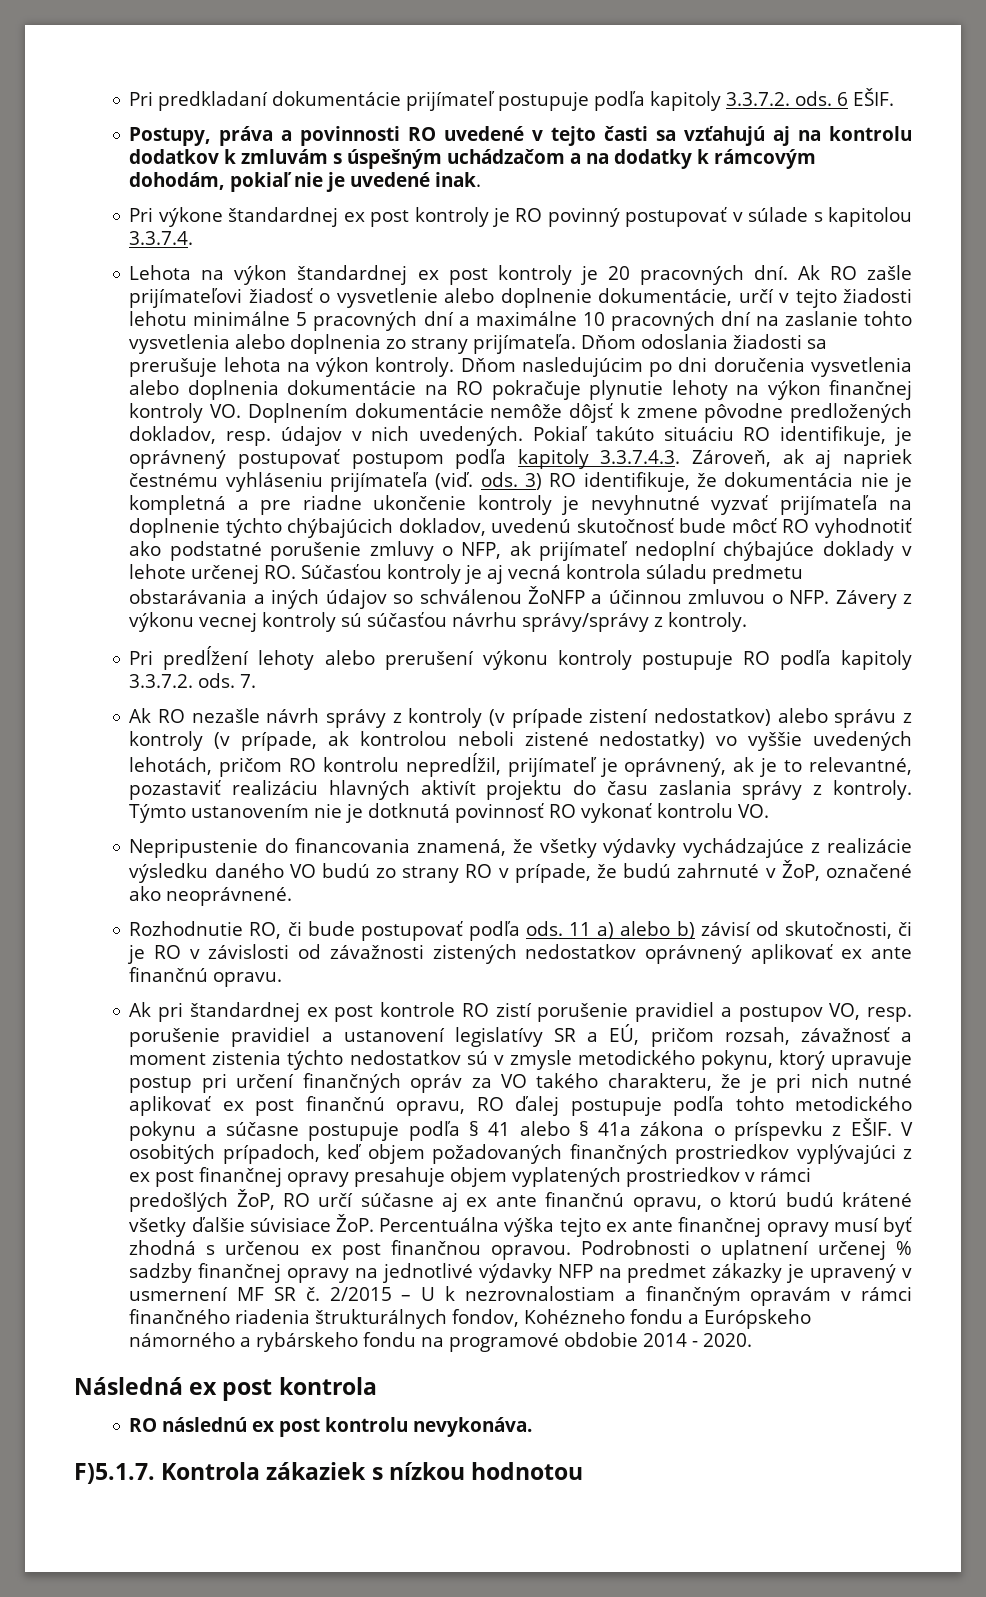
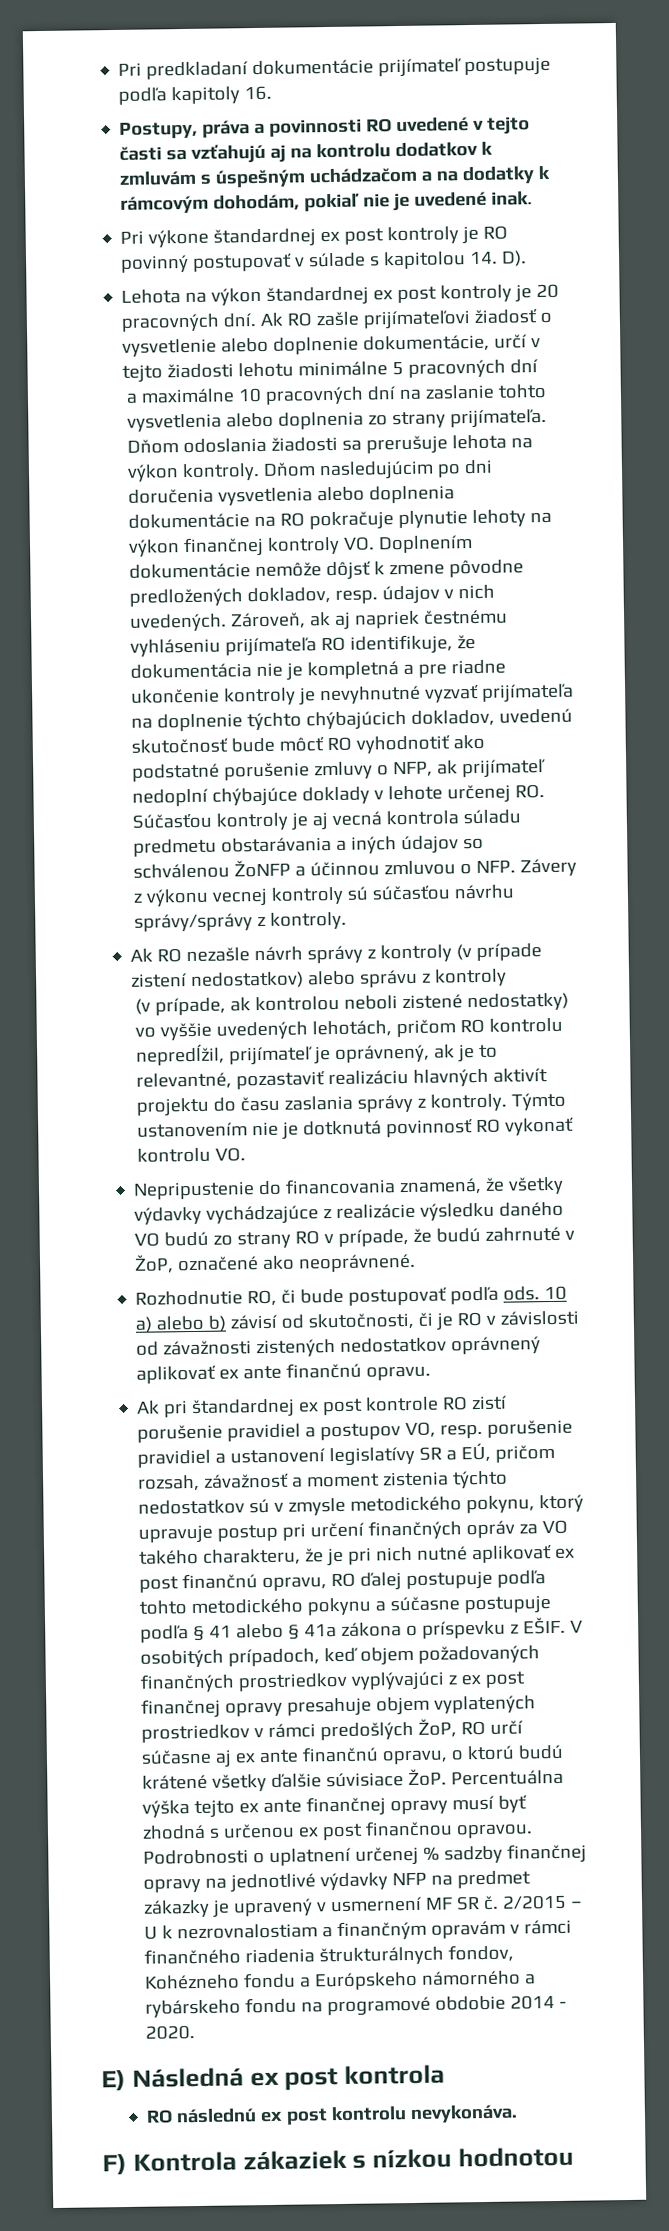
- Pri predkladaní dokumentácie prijímateľ postupuje podľa kapitoly 3.3.7.2. ods. 6 EŠIF.
+ Pri predkladaní dokumentácie prijímateľ postupuje podľa kapitoly 16.
- Pri výkone štandardnej ex post kontroly je RO povinný postupovať v súlade s kapitolou 3.3.7.4.
+ Pri výkone štandardnej ex post kontroly je RO povinný postupovať v súlade s kapitolou 14. D).
- Ak RO zašle prijímateľovi žiadosť o vysvetlenie alebo doplnenie dokumentácie, určí v tejto žiadosti lehotu minimálne 5 pracovných dní a maximálne 10 pracovných dní na zaslanie tohto vysvetlenia alebo doplnenia zo strany prijímateľa.
+ Ak RO zašle prijímateľovi žiadosť o vysvetlenie alebo doplnenie dokumentácie, určí v tejto žiadosti lehotu minimálne 5 pracovných dní
+ a maximálne 10 pracovných dní na zaslanie tohto vysvetlenia alebo doplnenia zo strany prijímateľa.
- Pokiaľ takúto situáciu RO identifikuje, je oprávnený postupovať postupom podľa kapitoly 3.3.7.4.3. Zároveň, ak aj napriek čestnému vyhláseniu prijímateľa (viď. ods. 3) RO identifikuje, že dokumentácia nie je kompletná a pre riadne ukončenie kontroly je nevyhnutné vyzvať prijímateľa na doplnenie týchto chýbajúcich dokladov, uvedenú skutočnosť bude môcť RO vyhodnotiť ako podstatné porušenie zmluvy o NFP, ak prijímateľ nedoplní chýbajúce doklady v lehote určenej RO. Súčasťou kontroly je aj vecná kontrola súladu predmetu obstarávania a iných údajov so schválenou ŽoNFP a účinnou zmluvou o NFP. Závery z výkonu vecnej kontroly sú súčasťou návrhu správy/správy z kontroly.
+ Zároveň, ak aj napriek čestnému vyhláseniu prijímateľa RO identifikuje, že dokumentácia nie je kompletná a pre riadne ukončenie kontroly je nevyhnutné vyzvať prijímateľa na doplnenie týchto chýbajúcich dokladov, uvedenú skutočnosť bude môcť RO vyhodnotiť ako podstatné porušenie zmluvy o NFP, ak prijímateľ nedoplní chýbajúce doklady v lehote určenej RO. Súčasťou kontroly je aj vecná kontrola súladu predmetu obstarávania a iných údajov so schválenou ŽoNFP a účinnou zmluvou o NFP. Závery z výkonu vecnej kontroly sú súčasťou návrhu správy/správy z kontroly.
- Pri predĺžení lehoty alebo prerušení výkonu kontroly postupuje RO podľa kapitoly 3.3.7.2. ods. 7.
- Ak RO nezašle návrh správy z kontroly (v prípade zistení nedostatkov) alebo správu z kontroly (v prípade, ak kontrolou neboli zistené nedostatky) vo vyššie uvedených lehotách, pričom RO kontrolu nepredĺžil, prijímateľ je oprávnený, ak je to relevantné, pozastaviť realizáciu hlavných aktivít projektu do času zaslania správy z kontroly.
+ Ak RO nezašle návrh správy z kontroly (v prípade zistení nedostatkov) alebo správu z kontroly
+ (v prípade, ak kontrolou neboli zistené nedostatky) vo vyššie uvedených lehotách, pričom RO kontrolu nepredĺžil, prijímateľ je oprávnený, ak je to relevantné, pozastaviť realizáciu hlavných aktivít projektu do času zaslania správy z kontroly.
- 11 a) alebo b) závisí od skutočnosti, či je RO v závislosti od závažnosti zistených nedostatkov oprávnený aplikovať ex ante finančnú opravu.
+ 10 a) alebo b) závisí od skutočnosti, či je RO v závislosti od závažnosti zistených nedostatkov oprávnený aplikovať ex ante finančnú opravu.
- Následná ex post kontrola
+ E) Následná ex post kontrola
- F)5.1.7. Kontrola zákaziek s nízkou hodnotou
+ F) Kontrola zákaziek s nízkou hodnotou

